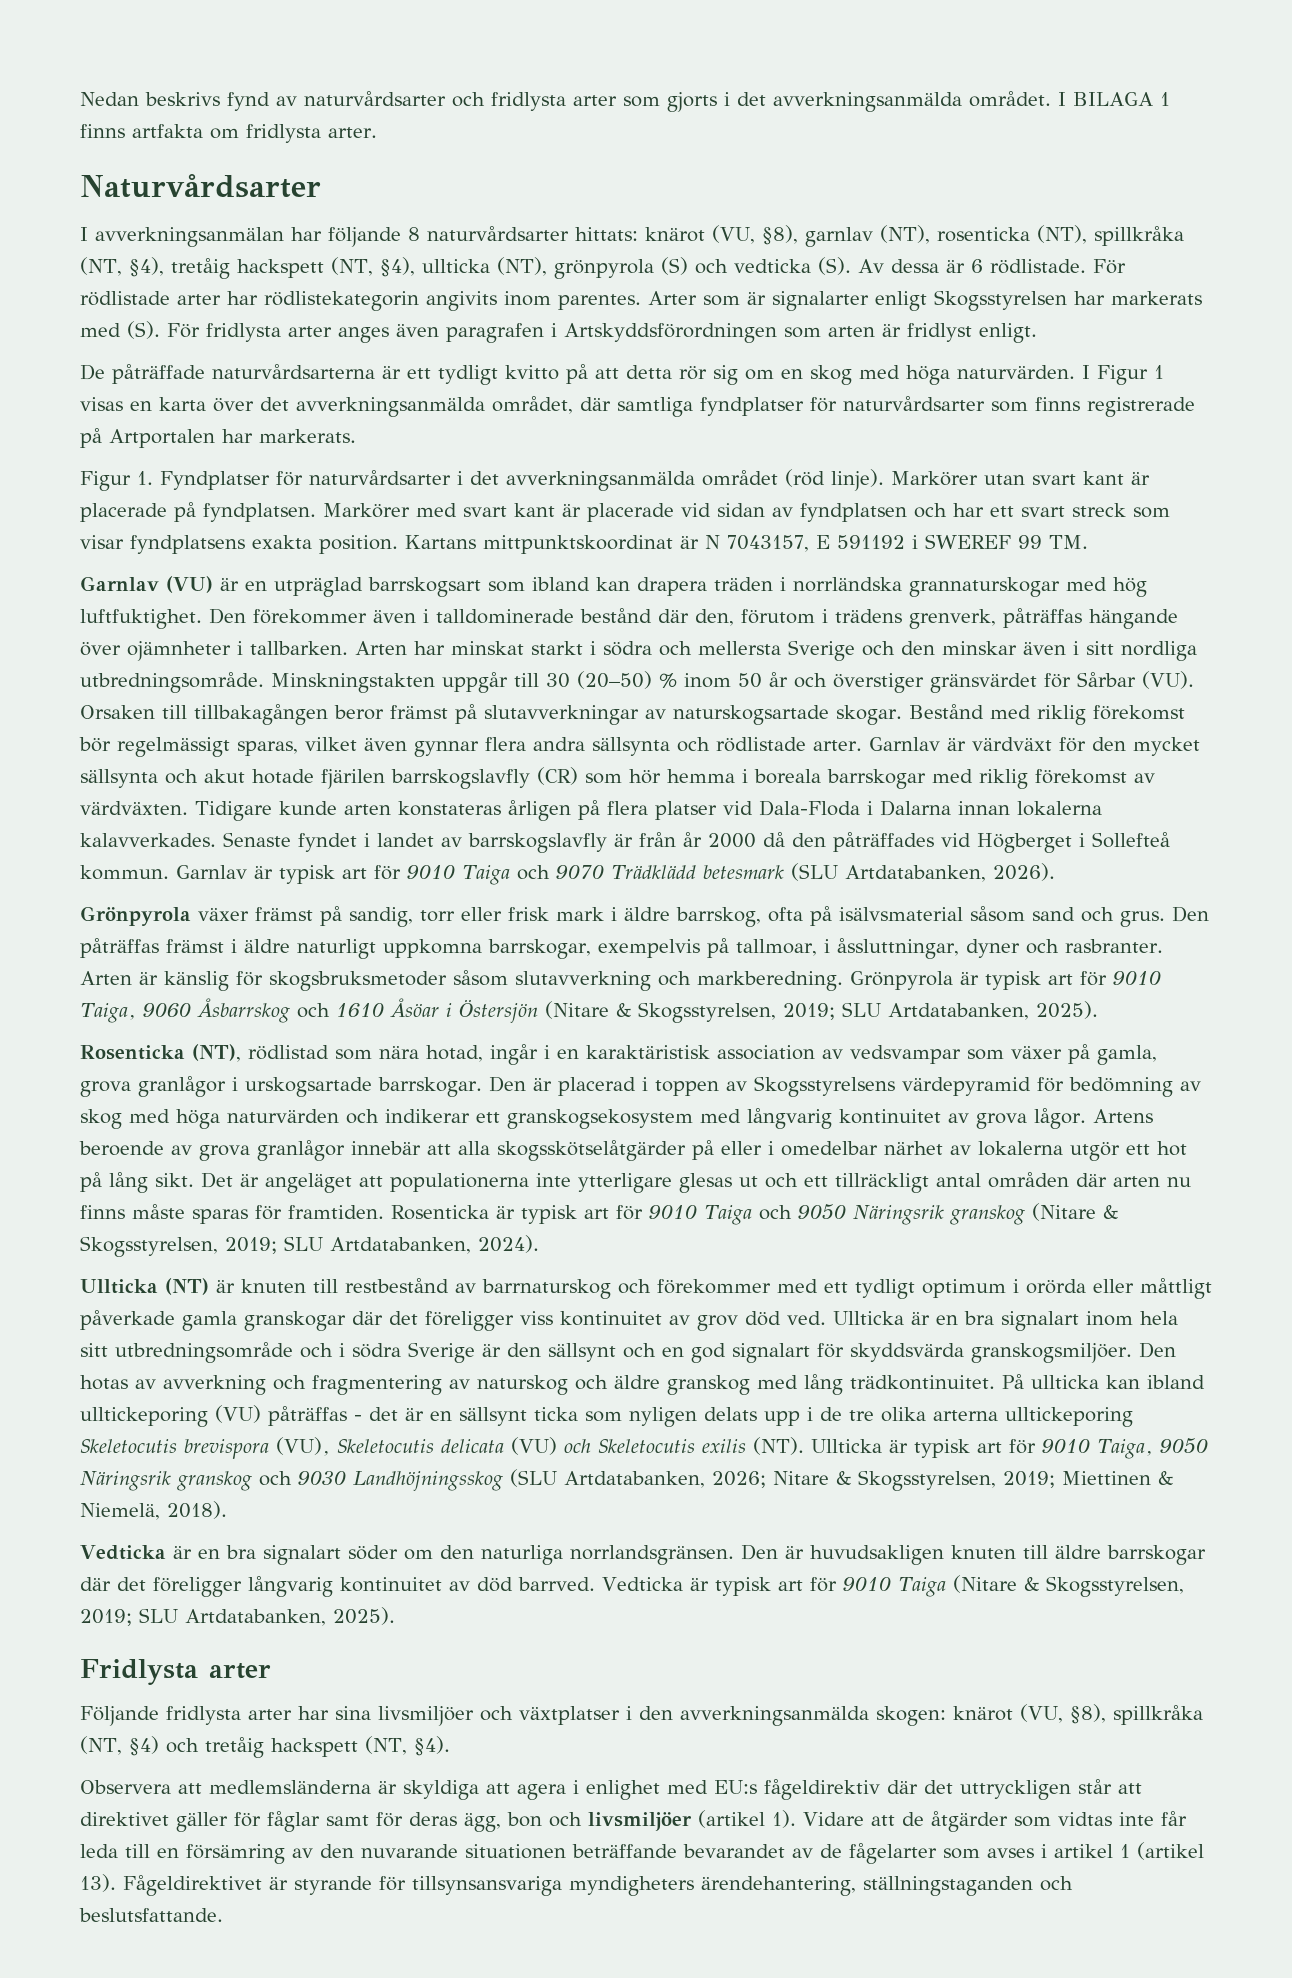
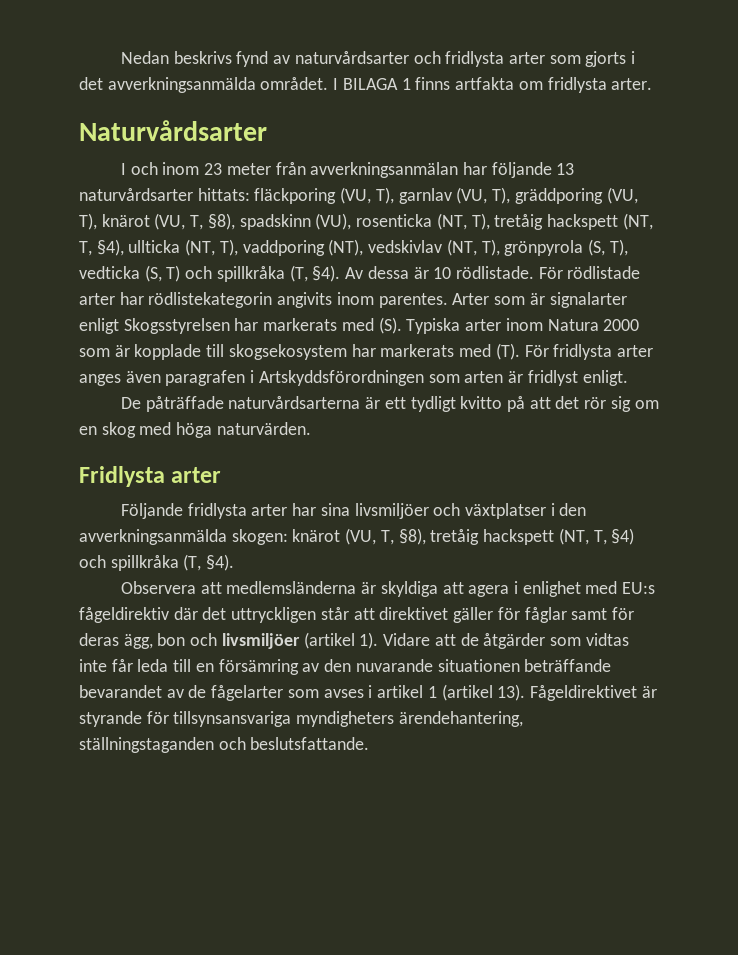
- I avverkningsanmälan har följande 8 naturvårdsarter hittats: knärot (VU, §8), garnlav (NT), rosenticka (NT), spillkråka (NT, §4), tretåig hackspett (NT, §4), ullticka (NT), grönpyrola (S) och vedticka (S). Av dessa är 6 rödlistade.
+ I och inom 23 meter från avverkningsanmälan har följande 13 naturvårdsarter hittats: fläckporing (VU, T), garnlav (VU, T), gräddporing (VU, T), knärot (VU, T, §8), spadskinn (VU), rosenticka (NT, T), tretåig hackspett (NT, T, §4), ullticka (NT, T), vaddporing (NT), vedskivlav (NT, T), grönpyrola (S, T), vedticka (S, T) och spillkråka (T, §4). Av dessa är 10 rödlistade.
- Arter som är signalarter enligt Skogsstyrelsen har markerats med (S). För fridlysta arter anges även paragrafen i Artskyddsförordningen som arten är fridlyst enligt.
+ Arter som är signalarter enligt Skogsstyrelsen har markerats med (S). Typiska arter inom Natura 2000 som är kopplade till skogsekosystem har markerats med (T). För fridlysta arter anges även paragrafen i Artskyddsförordningen som arten är fridlyst enligt.
- De påträffade naturvårdsarterna är ett tydligt kvitto på att detta rör sig om en skog med höga naturvärden. I Figur 1 visas en karta över det avverkningsanmälda området, där samtliga fyndplatser för naturvårdsarter som finns registrerade på Artportalen har markerats.
- Figur 1. Fyndplatser för naturvårdsarter i det avverkningsanmälda området (röd linje). Markörer utan svart kant är placerade på fyndplatsen. Markörer med svart kant är placerade vid sidan av fyndplatsen och har ett svart streck som visar fyndplatsens exakta position. Kartans mittpunktskoordinat är N 7043157, E 591192 i SWEREF 99 TM.
- Garnlav (VU) är en utpräglad barrskogsart som ibland kan drapera träden i norrländska grannaturskogar med hög luftfuktighet. Den förekommer även i talldominerade bestånd där den, förutom i trädens grenverk, påträffas hängande över ojämnheter i tallbarken. Arten har minskat starkt i södra och mellersta Sverige och den minskar även i sitt nordliga utbredningsområde. Minskningstakten uppgår till 30 (20–50) % inom 50 år och överstiger gränsvärdet för Sårbar (VU). Orsaken till tillbakagången beror främst på slutavverkningar av naturskogsartade skogar. Bestånd med riklig förekomst bör regelmässigt sparas, vilket även gynnar flera andra sällsynta och rödlistade arter. Garnlav är värdväxt för den mycket sällsynta och akut hotade fjärilen barrskogslavfly (CR) som hör hemma i boreala barrskogar med riklig förekomst av värdväxten. Tidigare kunde arten konstateras årligen på flera platser vid Dala-Floda i Dalarna innan lokalerna kalavverkades. Senaste fyndet i landet av barrskogslavfly är från år 2000 då den påträffades vid Högberget i Sollefteå kommun. Garnlav är typisk art för 9010 Taiga och 9070 Trädklädd betesmark (SLU Artdatabanken, 2026).
- Grönpyrola växer främst på sandig, torr eller frisk mark i äldre barrskog, ofta på isälvsmaterial såsom sand och grus. Den påträffas främst i äldre naturligt uppkomna barrskogar, exempelvis på tallmoar, i åssluttningar, dyner och rasbranter. Arten är känslig för skogsbruksmetoder såsom slutavverkning och markberedning. Grönpyrola är typisk art för 9010 Taiga, 9060 Åsbarrskog och 1610 Åsöar i Östersjön (Nitare & Skogsstyrelsen, 2019; SLU Artdatabanken, 2025).
- Rosenticka (NT), rödlistad som nära hotad, ingår i en karaktäristisk association av vedsvampar som växer på gamla, grova granlågor i urskogsartade barrskogar. Den är placerad i toppen av Skogsstyrelsens värdepyramid för bedömning av skog med höga naturvärden och indikerar ett granskogsekosystem med långvarig kontinuitet av grova lågor. Artens beroende av grova granlågor innebär att alla skogsskötselåtgärder på eller i omedelbar närhet av lokalerna utgör ett hot på lång sikt. Det är angeläget att populationerna inte ytterligare glesas ut och ett tillräckligt antal områden där arten nu finns måste sparas för framtiden. Rosenticka är typisk art för 9010 Taiga och 9050 Näringsrik granskog (Nitare & Skogsstyrelsen, 2019; SLU Artdatabanken, 2024).
- Ullticka (NT) är knuten till restbestånd av barrnaturskog och förekommer med ett tydligt optimum i orörda eller måttligt påverkade gamla granskogar där det föreligger viss kontinuitet av grov död ved. Ullticka är en bra signalart inom hela sitt utbredningsområde och i södra Sverige är den sällsynt och en god signalart för skyddsvärda granskogsmiljöer. Den hotas av avverkning och fragmentering av naturskog och äldre granskog med lång trädkontinuitet. På ullticka kan ibland ulltickeporing (VU) påträffas - det är en sällsynt ticka som nyligen delats upp i de tre olika arterna ulltickeporing Skeletocutis brevispora (VU), Skeletocutis delicata (VU) och Skeletocutis exilis (NT). Ullticka är typisk art för 9010 Taiga, 9050 Näringsrik granskog och 9030 Landhöjningsskog (SLU Artdatabanken, 2026; Nitare & Skogsstyrelsen, 2019; Miettinen & Niemelä, 2018).
- Vedticka är en bra signalart söder om den naturliga norrlandsgränsen. Den är huvudsakligen knuten till äldre barrskogar där det föreligger långvarig kontinuitet av död barrved. Vedticka är typisk art för 9010 Taiga (Nitare & Skogsstyrelsen, 2019; SLU Artdatabanken, 2025).
+ De påträffade naturvårdsarterna är ett tydligt kvitto på att det rör sig om en skog med höga naturvärden.
- Följande fridlysta arter har sina livsmiljöer och växtplatser i den avverkningsanmälda skogen: knärot (VU, §8), spillkråka (NT, §4) och tretåig hackspett (NT, §4).
+ Följande fridlysta arter har sina livsmiljöer och växtplatser i den avverkningsanmälda skogen: knärot (VU, T, §8), tretåig hackspett (NT, T, §4) och spillkråka (T, §4).

